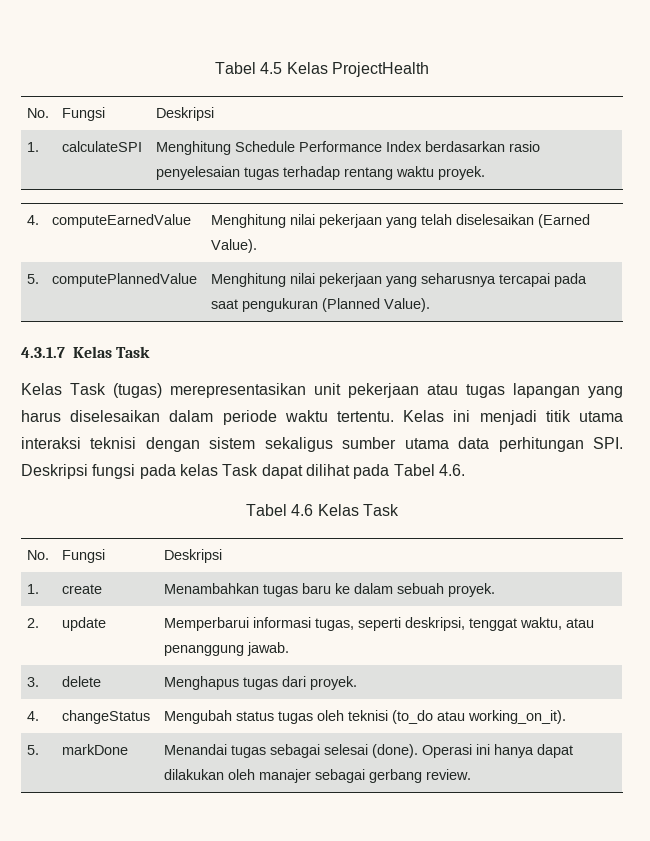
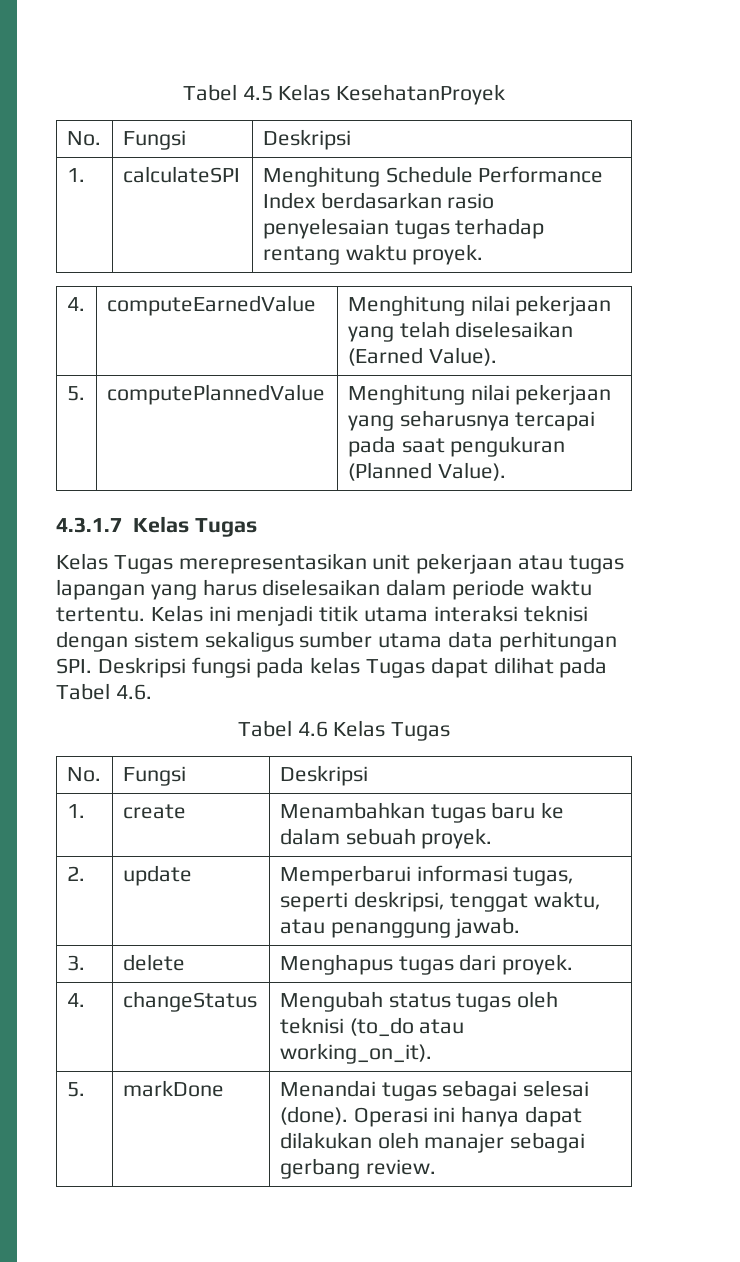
- Tabel 4.5 Kelas ProjectHealth
+ Tabel 4.5 Kelas KesehatanProyek
- 4.3.1.7 Kelas Task
- Kelas Task (tugas) merepresentasikan unit pekerjaan atau tugas lapangan yang harus diselesaikan dalam periode waktu tertentu.
+ 4.3.1.7 Kelas Tugas
+ Kelas Tugas merepresentasikan unit pekerjaan atau tugas lapangan yang harus diselesaikan dalam periode waktu tertentu.
- Kelas ini menjadi titik utama interaksi teknisi dengan sistem sekaligus sumber utama data perhitungan SPI. Deskripsi fungsi pada kelas Task dapat dilihat pada Tabel 4.6.
+ Kelas ini menjadi titik utama interaksi teknisi dengan sistem sekaligus sumber utama data perhitungan SPI. Deskripsi fungsi pada kelas Tugas dapat dilihat pada Tabel 4.6.
- Tabel 4.6 Kelas Task
+ Tabel 4.6 Kelas Tugas

